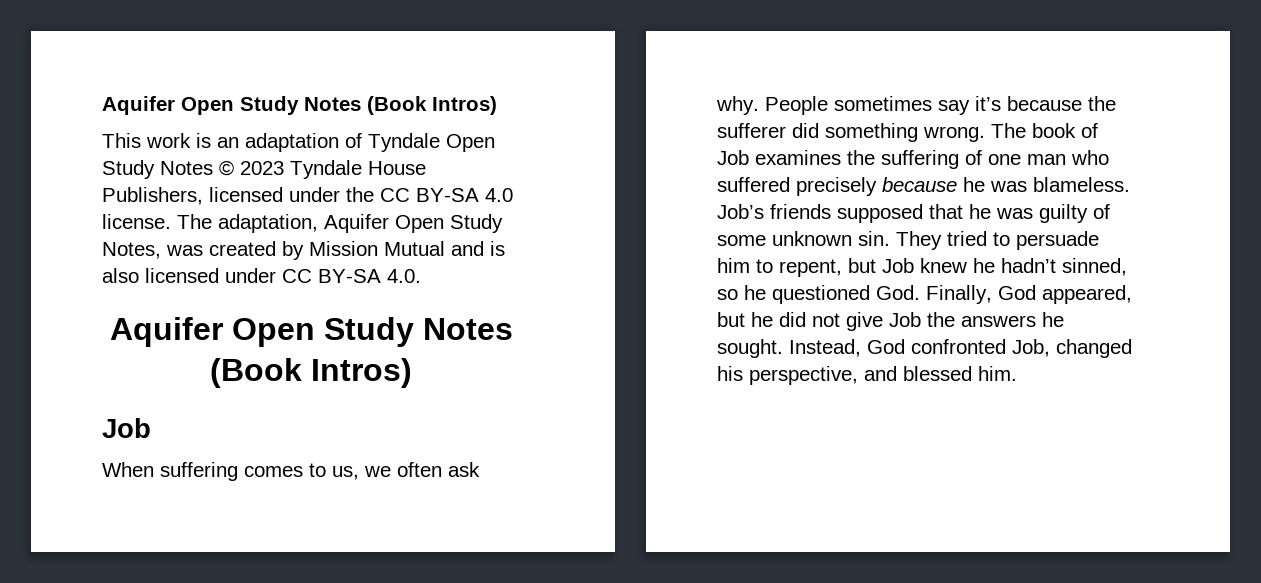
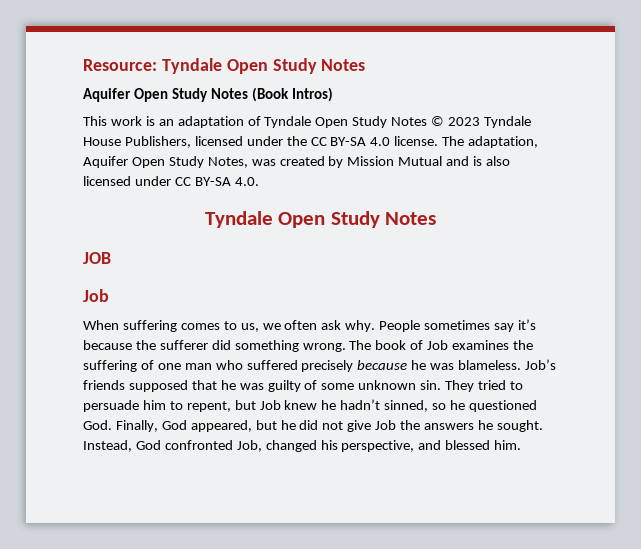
+ Resource: Tyndale Open Study Notes
  The adaptation, Aquifer Open Study Notes, was created by Mission Mutual and is also licensed under CC BY-SA 4.0.
- Aquifer Open Study Notes (Book Intros)
+ Tyndale Open Study Notes
+ JOB

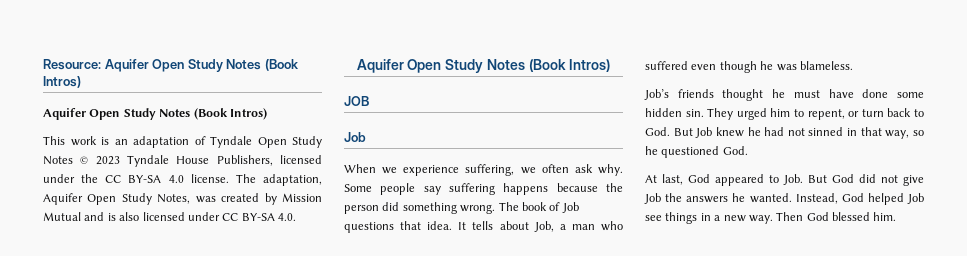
- Resource: Tyndale Open Study Notes
+ Resource: Aquifer Open Study Notes (Book Intros)
  The adaptation, Aquifer Open Study Notes, was created by Mission Mutual and is also licensed under CC BY-SA 4.0.
- Tyndale Open Study Notes
+ Aquifer Open Study Notes (Book Intros)
- When suffering comes to us, we often ask why. People sometimes say it’s because the sufferer did something wrong.
+ When we experience suffering, we often ask why. Some people say suffering happens because the person did something wrong.
- The book of Job examines the suffering of one man who suffered precisely because he was blameless. Job’s friends supposed that he was guilty of some unknown sin. They tried to persuade him to repent, but Job knew he hadn’t sinned, so he questioned God. Finally, God appeared, but he did not give Job the answers he sought.
+ The book of Job questions that idea. It tells about Job, a man who suffered even though he was blameless.
+ Job’s friends thought he must have done some hidden sin. They urged him to repent, or turn back to God. But Job knew he had not sinned in that way, so he questioned God.
+ At last, God appeared to Job. But God did not give Job the answers he wanted.
- Instead, God confronted Job, changed his perspective, and blessed him.
+ Instead, God helped Job see things in a new way. Then God blessed him.

